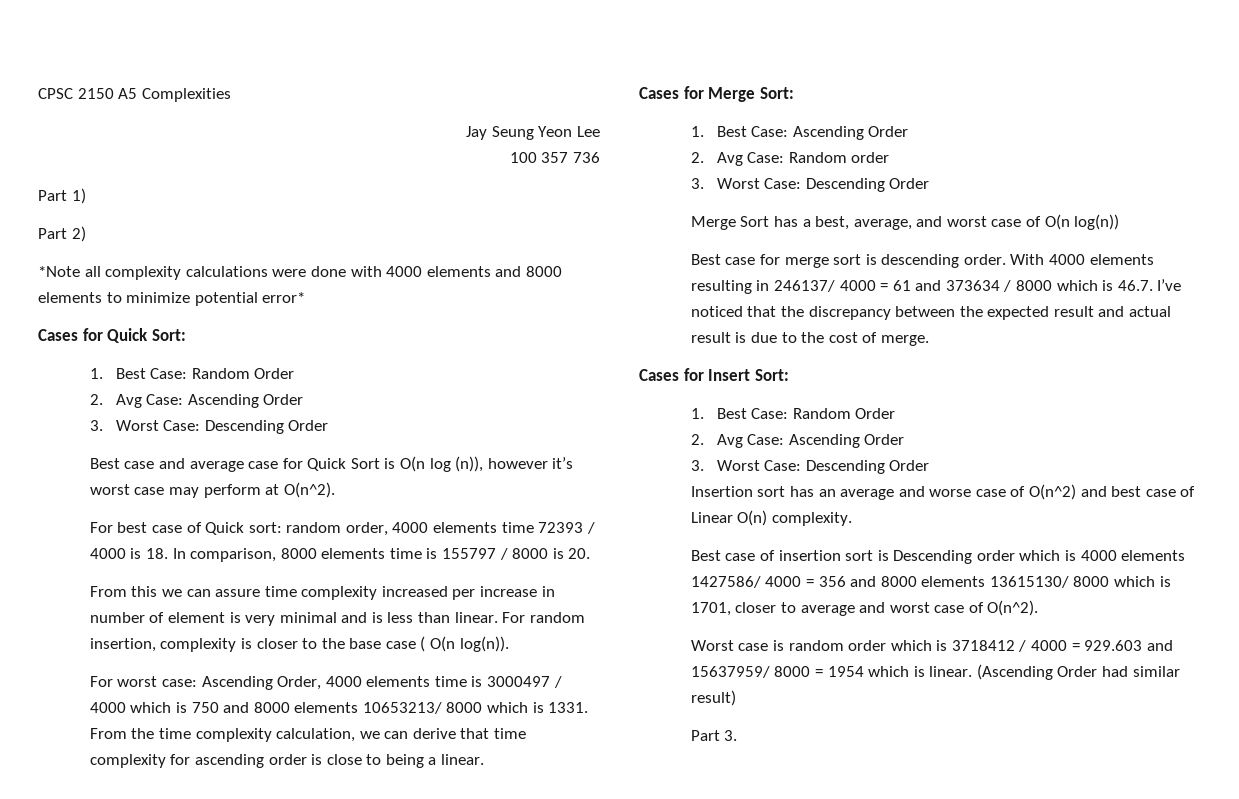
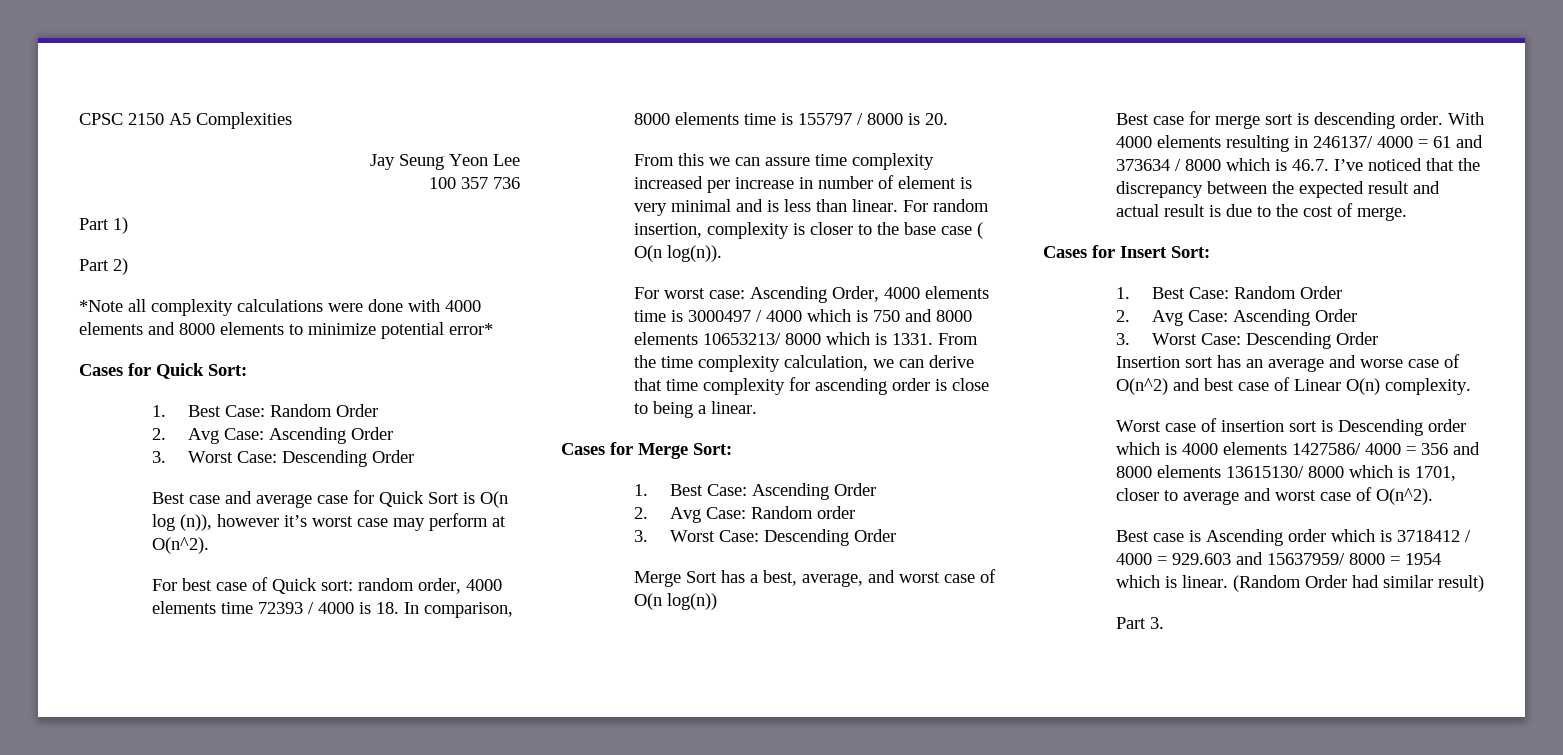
- Best case of insertion sort is Descending order which is 4000 elements 1427586/ 4000 = 356 and 8000 elements 13615130/ 8000 which is 1701, closer to average and worst case of O(n^2).
+ Worst case of insertion sort is Descending order which is 4000 elements 1427586/ 4000 = 356 and 8000 elements 13615130/ 8000 which is 1701, closer to average and worst case of O(n^2).
- Worst case is random order which is 3718412 / 4000 = 929.603 and 15637959/ 8000 = 1954 which is linear.
+ Best case is Ascending order which is 3718412 / 4000 = 929.603 and 15637959/ 8000 = 1954 which is linear.
- (Ascending Order had similar result)
+ (Random Order had similar result)

